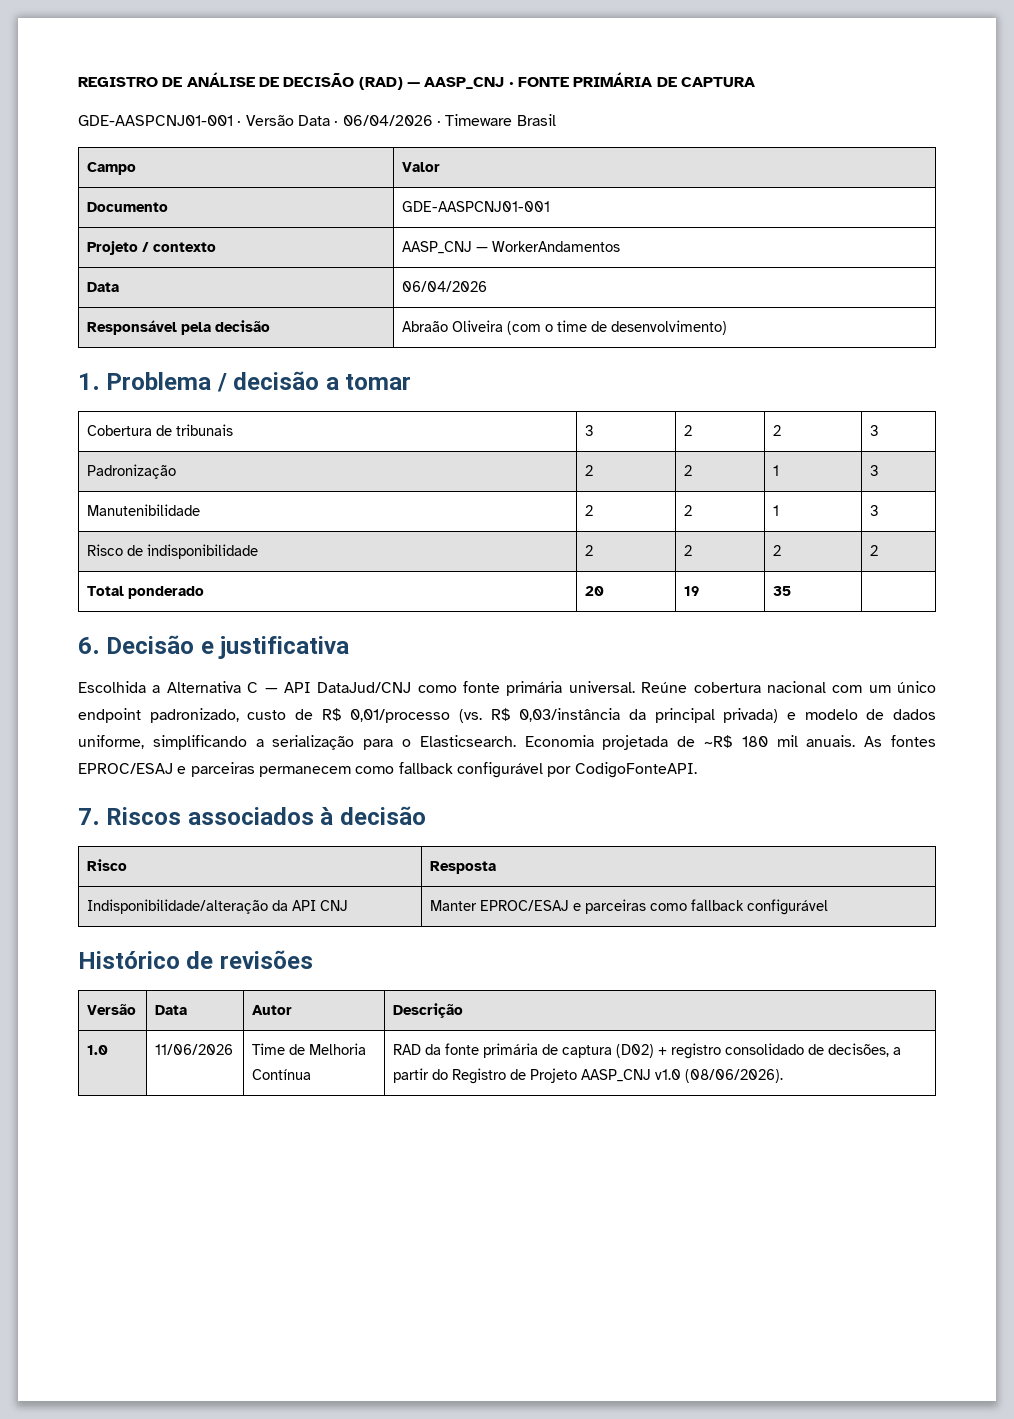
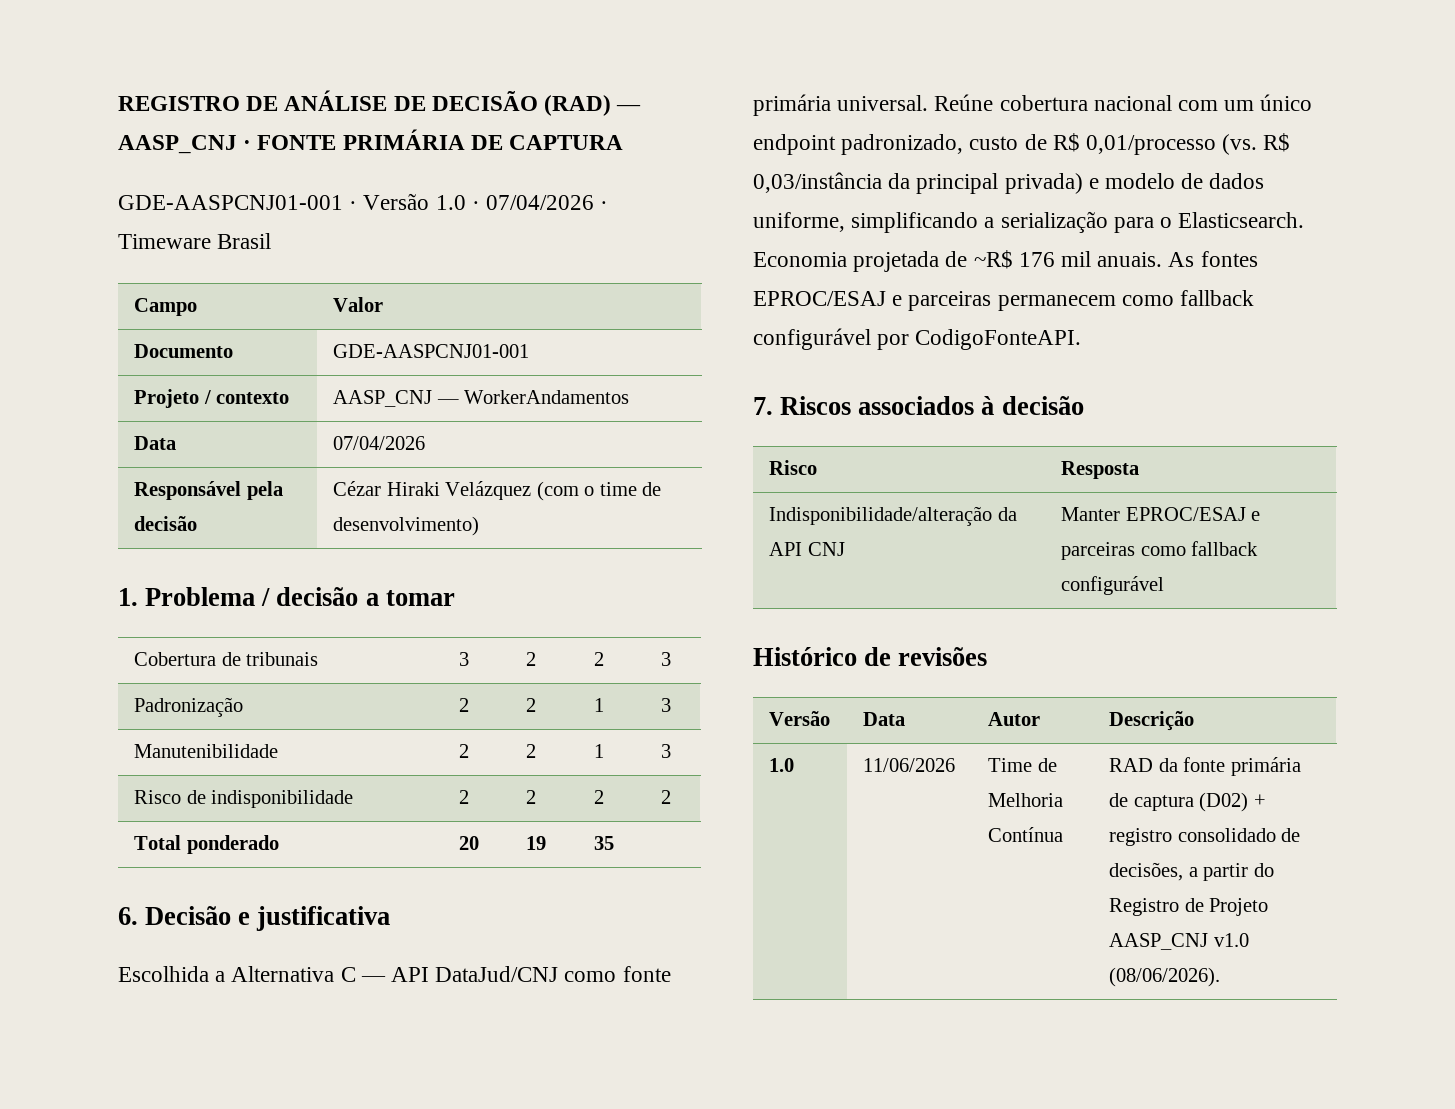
- GDE-AASPCNJ01-001 · Versão Data · 06/04/2026 · Timeware Brasil
+ GDE-AASPCNJ01-001 · Versão 1.0 · 07/04/2026 · Timeware Brasil
- Data | 06/04/2026
+ Data | 07/04/2026
- Responsável pela decisão | Abraão Oliveira (com o time de desenvolvimento)
+ Responsável pela decisão | Cézar Hiraki Velázquez (com o time de desenvolvimento)
- Economia projetada de ~R$ 180 mil anuais.
+ Economia projetada de ~R$ 176 mil anuais.

